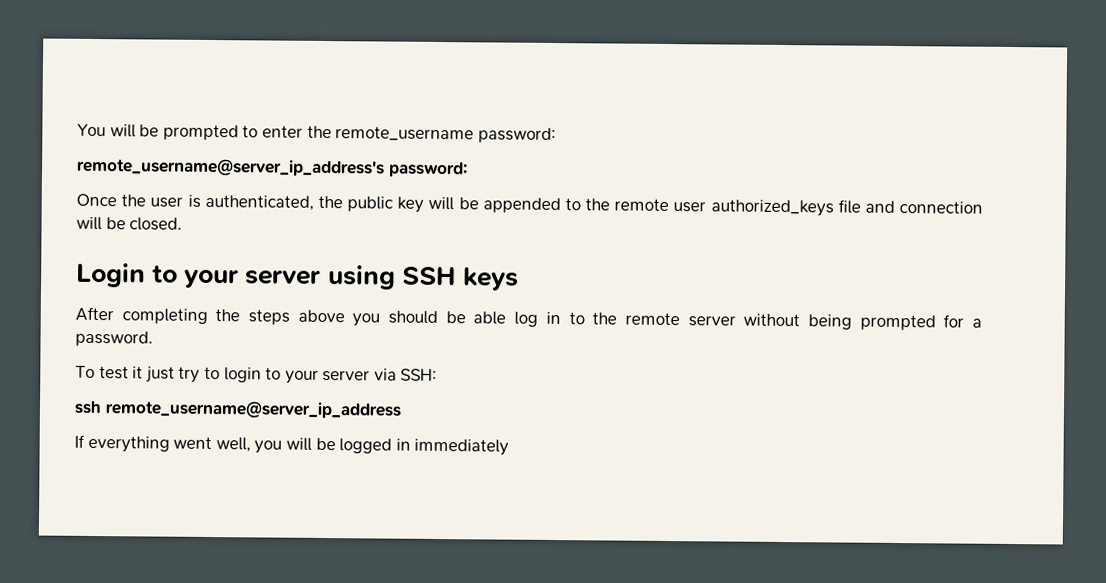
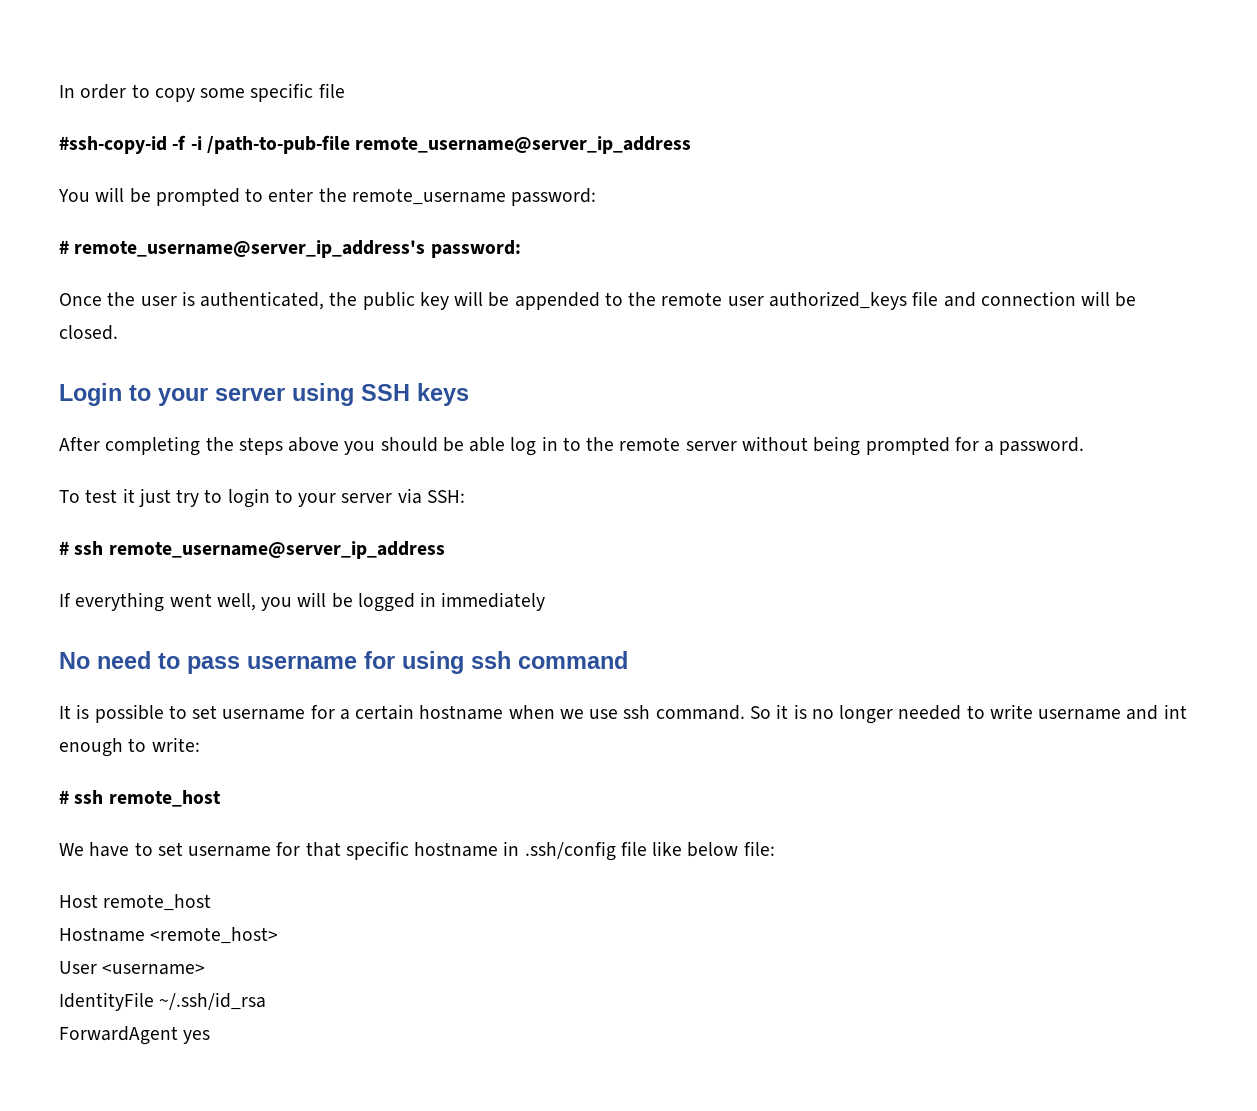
+ In order to copy some specific file
+ #ssh-copy-id -f -i /path-to-pub-file remote_username@server_ip_address
- remote_username@server_ip_address's password:
+ # remote_username@server_ip_address's password:
- ssh remote_username@server_ip_address
+ # ssh remote_username@server_ip_address
+ No need to pass username for using ssh command
+ It is possible to set username for a certain hostname when we use ssh command. So it is no longer needed to write username and int enough to write:
+ # ssh remote_host
+ We have to set username for that specific hostname in .ssh/config file like below file:
+ Host remote_host
+ Hostname <remote_host>
+ User <username>
+ IdentityFile ~/.ssh/id_rsa
+ ForwardAgent yes

